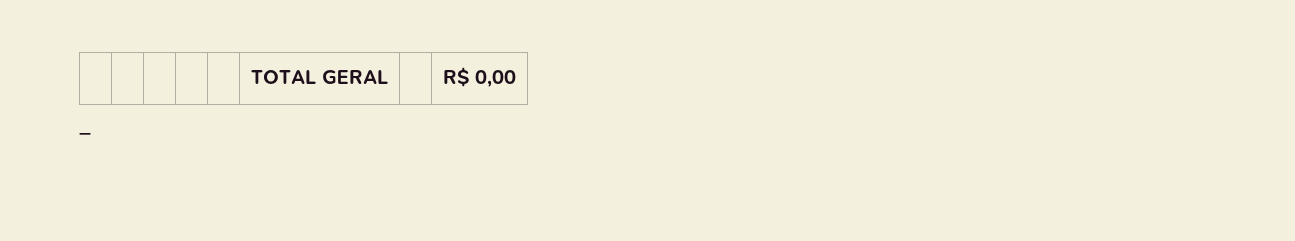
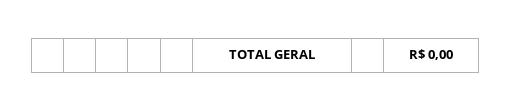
- –

